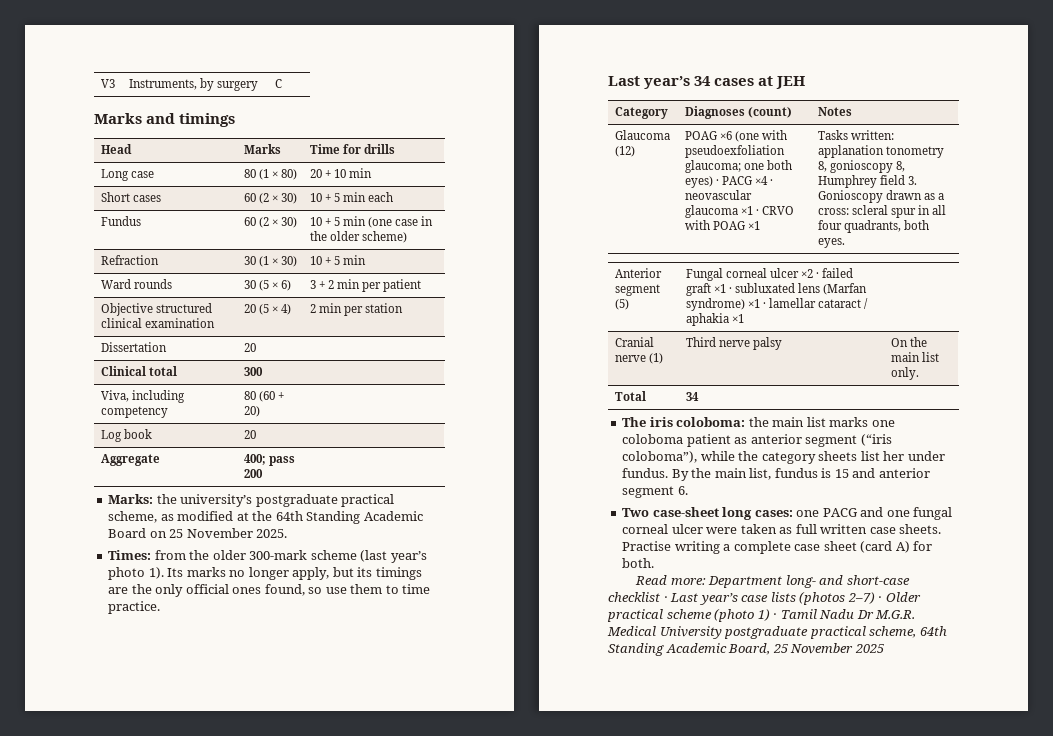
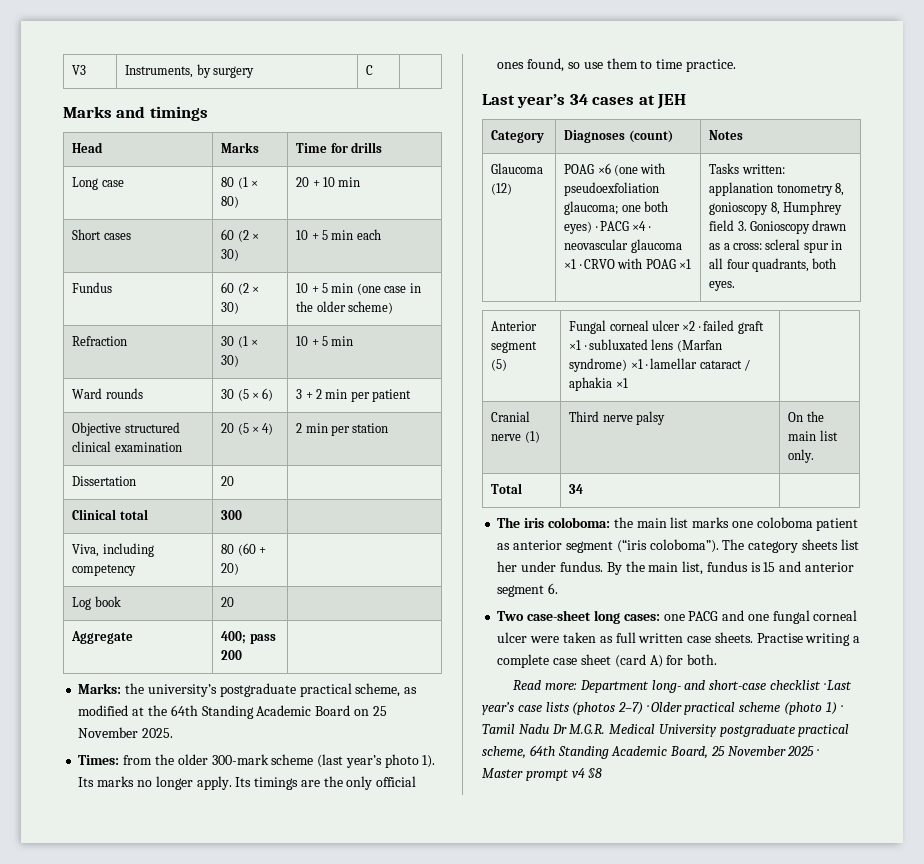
- Its marks no longer apply, but its timings are the only official ones found, so use them to time practice.
+ Its marks no longer apply. Its timings are the only official ones found, so use them to time practice.
- The iris coloboma: the main list marks one coloboma patient as anterior segment (“iris coloboma”), while the category sheets list her under fundus.
+ The iris coloboma: the main list marks one coloboma patient as anterior segment (“iris coloboma”). The category sheets list her under fundus.
- Read more: Department long- and short-case checklist · Last year’s case lists (photos 2–7) · Older practical scheme (photo 1) · Tamil Nadu Dr M.G.R. Medical University postgraduate practical scheme, 64th Standing Academic Board, 25 November 2025
+ Read more: Department long- and short-case checklist · Last year’s case lists (photos 2–7) · Older practical scheme (photo 1) · Tamil Nadu Dr M.G.R. Medical University postgraduate practical scheme, 64th Standing Academic Board, 25 November 2025 · Master prompt v4 §8

